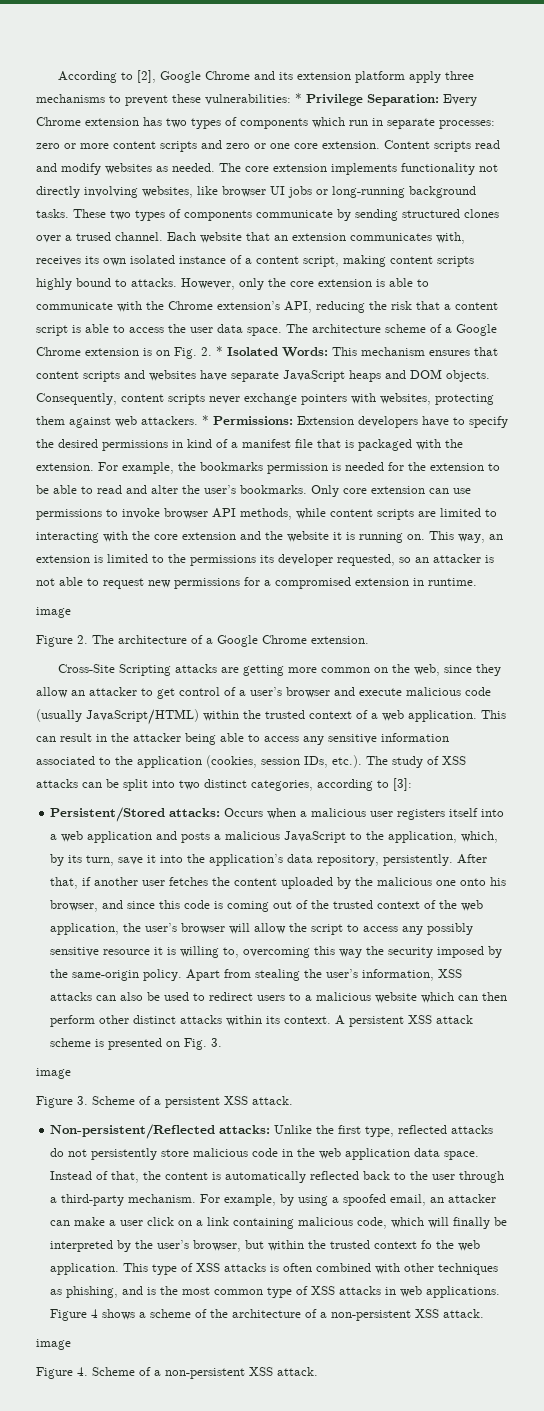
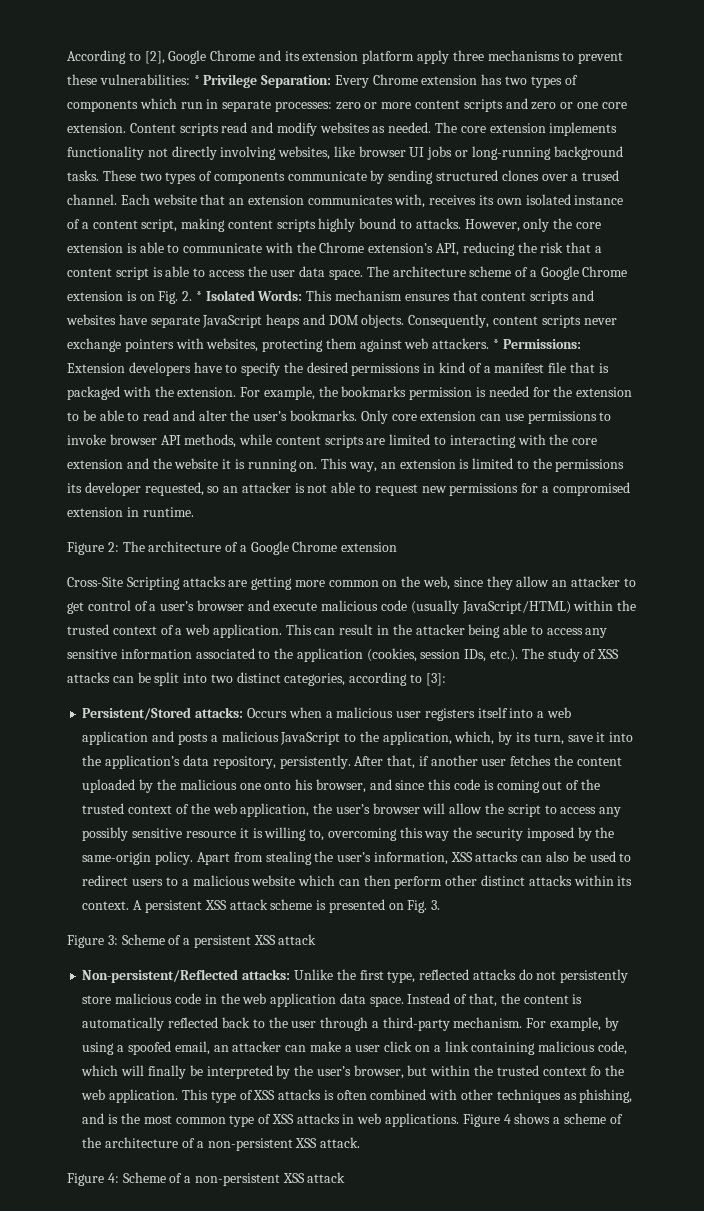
  This way, an extension is limited to the permissions its developer requested, so an attacker is not able to request new permissions for a compromised extension in runtime.
- image
- Figure 2. The architecture of a Google Chrome extension.
+ Figure 2: The architecture of a Google Chrome extension
  A persistent XSS attack scheme is presented on Fig. 3.
- image
- Figure 3. Scheme of a persistent XSS attack.
+ Figure 3: Scheme of a persistent XSS attack
  Figure 4 shows a scheme of the architecture of a non-persistent XSS attack.
- image
- Figure 4. Scheme of a non-persistent XSS attack.
+ Figure 4: Scheme of a non-persistent XSS attack

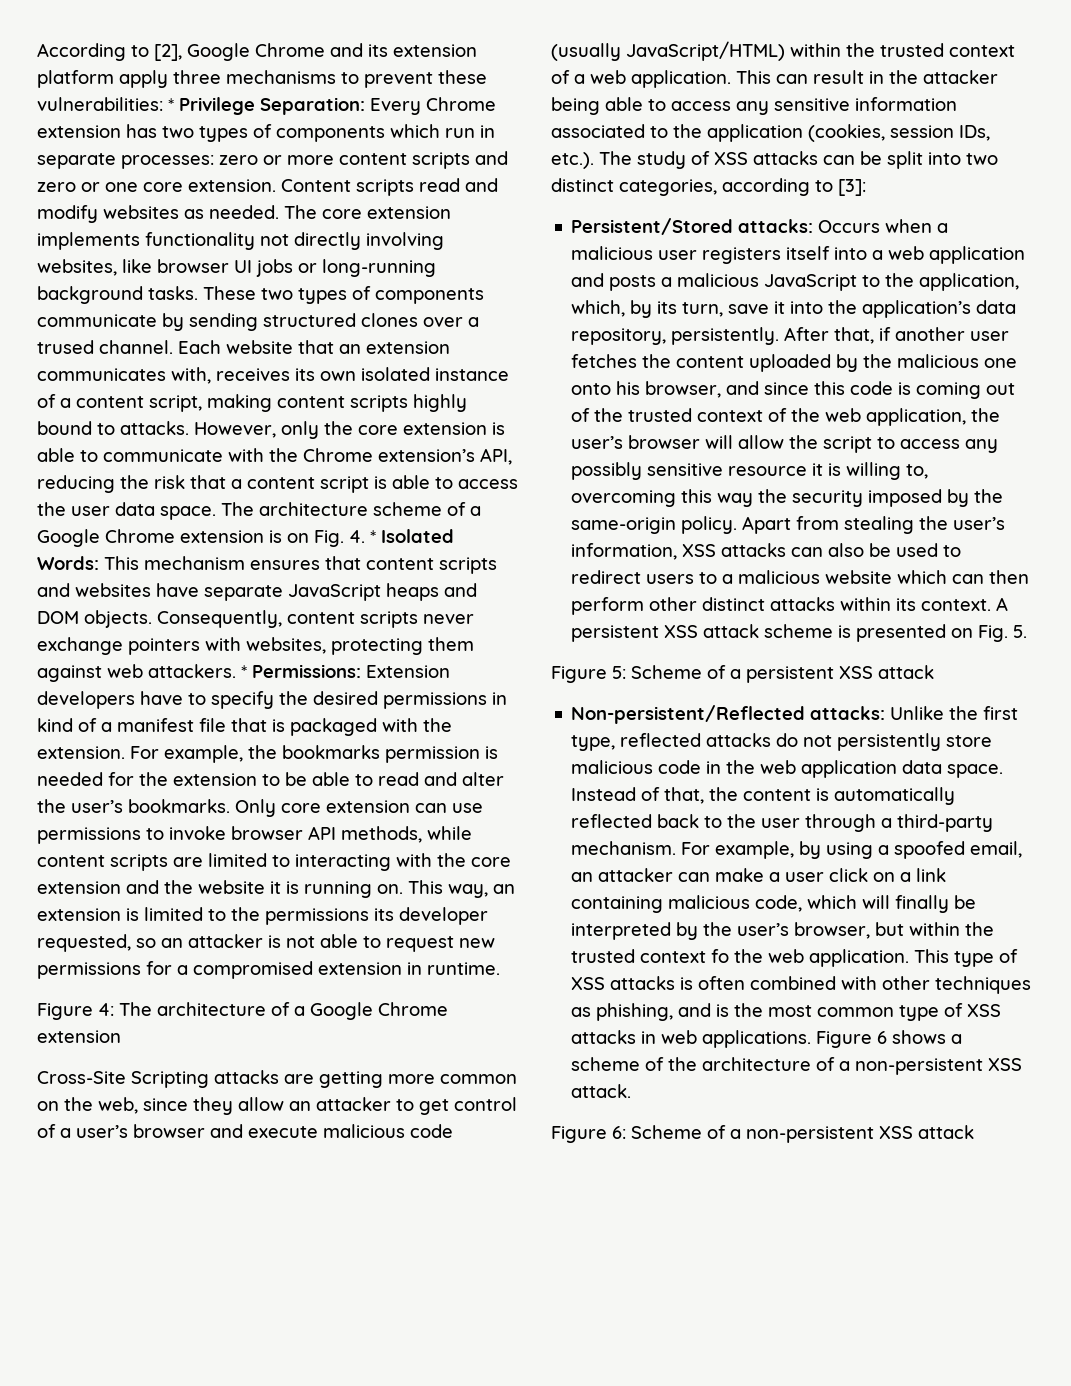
- The architecture scheme of a Google Chrome extension is on Fig. 2. * Isolated Words: This mechanism ensures that content scripts and websites have separate JavaScript heaps and DOM objects.
+ The architecture scheme of a Google Chrome extension is on Fig. 4. * Isolated Words: This mechanism ensures that content scripts and websites have separate JavaScript heaps and DOM objects.
- Figure 2: The architecture of a Google Chrome extension
+ Figure 4: The architecture of a Google Chrome extension
- A persistent XSS attack scheme is presented on Fig. 3.
- Figure 3: Scheme of a persistent XSS attack
+ A persistent XSS attack scheme is presented on Fig. 5.
+ Figure 5: Scheme of a persistent XSS attack
- Figure 4 shows a scheme of the architecture of a non-persistent XSS attack.
+ Figure 6 shows a scheme of the architecture of a non-persistent XSS attack.
- Figure 4: Scheme of a non-persistent XSS attack
+ Figure 6: Scheme of a non-persistent XSS attack

